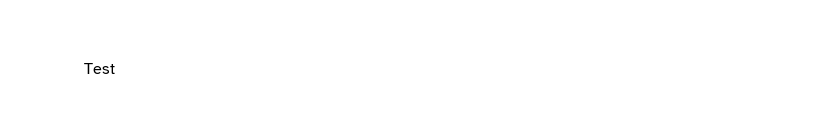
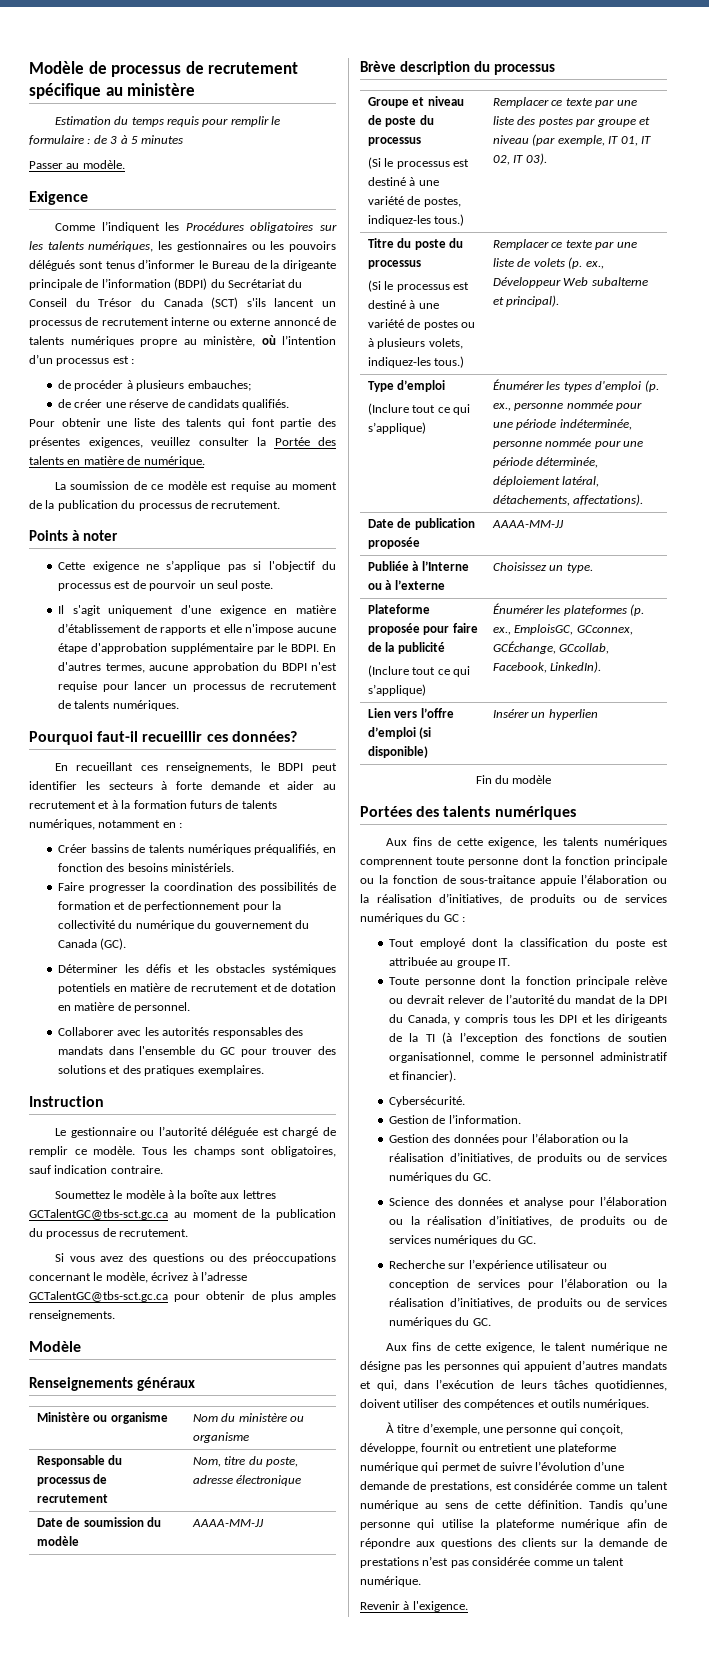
- Test
+ Modèle de processus de recrutement spécifique au ministère
+ Estimation du temps requis pour remplir le formulaire : de 3 à 5 minutes
+ Passer au modèle.
+ Exigence
+ Comme l’indiquent les Procédures obligatoires sur les talents numériques, les gestionnaires ou les pouvoirs délégués sont tenus d’informer le Bureau de la dirigeante principale de l’information (BDPI) du Secrétariat du Conseil du Trésor du Canada (SCT) s'ils lancent un processus de recrutement interne ou externe annoncé de talents numériques propre au ministère, où l’intention d’un processus est :
+ de procéder à plusieurs embauches;
+ de créer une réserve de candidats qualifiés.
+ Pour obtenir une liste des talents qui font partie des présentes exigences, veuillez consulter la Portée des talents en matière de numérique.
+ La soumission de ce modèle est requise au moment de la publication du processus de recrutement.
+ Points à noter
+ Cette exigence ne s’applique pas si l'objectif du processus est de pourvoir un seul poste.
+ Il s'agit uniquement d'une exigence en matière d’établissement de rapports et elle n'impose aucune étape d'approbation supplémentaire par le BDPI. En d'autres termes, aucune approbation du BDPI n'est requise pour lancer un processus de recrutement de talents numériques.
+ Pourquoi faut-il recueillir ces données?
+ En recueillant ces renseignements, le BDPI peut identifier les secteurs à forte demande et aider au recrutement et à la formation futurs de talents numériques, notamment en :
+ Créer bassins de talents numériques préqualifiés, en fonction des besoins ministériels.
+ Faire progresser la coordination des possibilités de formation et de perfectionnement pour la collectivité du numérique du gouvernement du Canada (GC).
+ Déterminer les défis et les obstacles systémiques potentiels en matière de recrutement et de dotation en matière de personnel.
+ Collaborer avec les autorités responsables des mandats dans l'ensemble du GC pour trouver des solutions et des pratiques exemplaires.
+ Instruction
+ Le gestionnaire ou l’autorité déléguée est chargé de remplir ce modèle. Tous les champs sont obligatoires, sauf indication contraire.
+ Soumettez le modèle à la boîte aux lettres GCTalentGC@tbs-sct.gc.ca au moment de la publication du processus de recrutement.
+ Si vous avez des questions ou des préoccupations concernant le modèle, écrivez à l’adresse GCTalentGC@tbs-sct.gc.ca pour obtenir de plus amples renseignements.
+ Modèle
+ Renseignements généraux
+ Ministère ou organisme | Nom du ministère ou organisme
+ Responsable du processus de recrutement | Nom, titre du poste, adresse électronique
+ Date de soumission du modèle | AAAA-MM-JJ
+ Brève description du processus
+ Groupe et niveau de poste du processus
+ (Si le processus est destiné à une variété de postes, indiquez-les tous.) | Remplacer ce texte par une liste des postes par groupe et niveau (par exemple, IT 01, IT 02, IT 03).
+ Titre du poste du processus
+ (Si le processus est destiné à une variété de postes ou à plusieurs volets, indiquez-les tous.) | Remplacer ce texte par une liste de volets (p. ex., Développeur Web subalterne et principal).
+ Type d’emploi
+ (Inclure tout ce qui s’applique) | Énumérer les types d'emploi (p. ex., personne nommée pour une période indéterminée, personne nommée pour une période déterminée, déploiement latéral, détachements, affectations).
+ Date de publication proposée | AAAA-MM-JJ
+ Publiée à l’Interne ou à l’externe | Choisissez un type.
+ Plateforme proposée pour faire de la publicité
+ (Inclure tout ce qui s’applique) | Énumérer les plateformes (p. ex., EmploisGC, GCconnex, GCÉchange, GCcollab, Facebook, LinkedIn).
+ Lien vers l’offre d’emploi (si disponible) | Insérer un hyperlien
+ Fin du modèle
+ Portées des talents numériques
+ Aux fins de cette exigence, les talents numériques comprennent toute personne dont la fonction principale ou la fonction de sous-traitance appuie l’élaboration ou la réalisation d’initiatives, de produits ou de services numériques du GC :
+ Tout employé dont la classification du poste est attribuée au groupe IT.
+ Toute personne dont la fonction principale relève ou devrait relever de l’autorité du mandat de la DPI du Canada, y compris tous les DPI et les dirigeants de la TI (à l’exception des fonctions de soutien organisationnel, comme le personnel administratif et financier).
+ Cybersécurité.
+ Gestion de l’information.
+ Gestion des données pour l’élaboration ou la réalisation d’initiatives, de produits ou de services numériques du GC.
+ Science des données et analyse pour l’élaboration ou la réalisation d’initiatives, de produits ou de services numériques du GC.
+ Recherche sur l’expérience utilisateur ou conception de services pour l’élaboration ou la réalisation d’initiatives, de produits ou de services numériques du GC.
+ Aux fins de cette exigence, le talent numérique ne désigne pas les personnes qui appuient d’autres mandats et qui, dans l’exécution de leurs tâches quotidiennes, doivent utiliser des compétences et outils numériques.
+ À titre d’exemple, une personne qui conçoit, développe, fournit ou entretient une plateforme numérique qui permet de suivre l’évolution d’une demande de prestations, est considérée comme un talent numérique au sens de cette définition. Tandis qu’une personne qui utilise la plateforme numérique afin de répondre aux questions des clients sur la demande de prestations n’est pas considérée comme un talent numérique.
+ Revenir à l'exigence.

